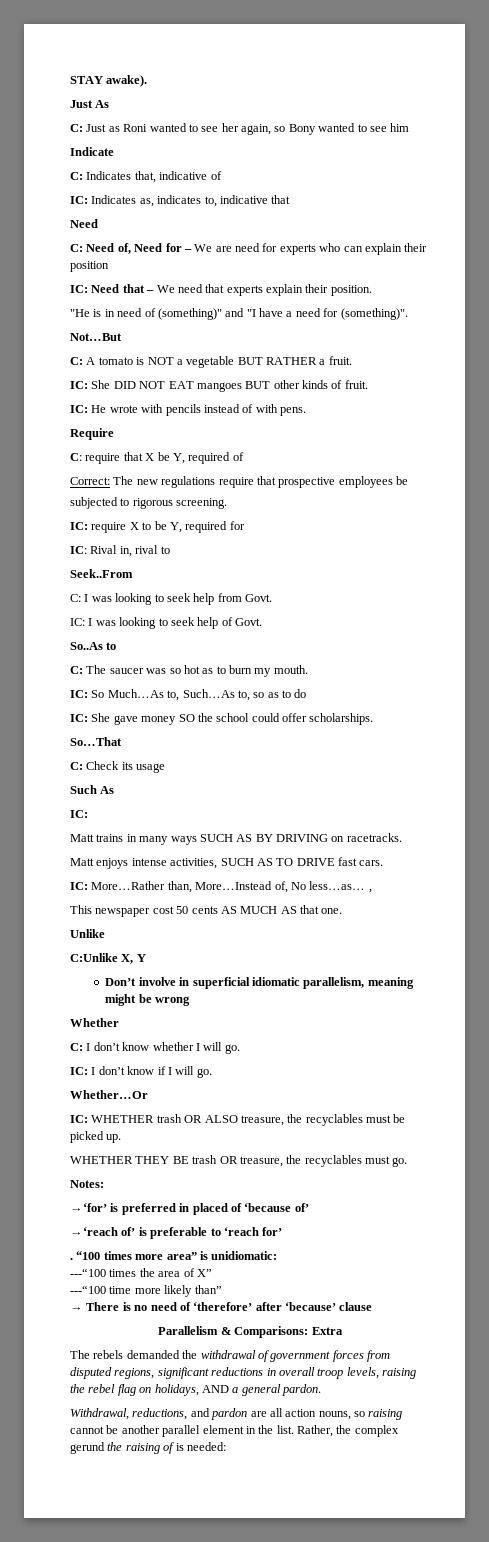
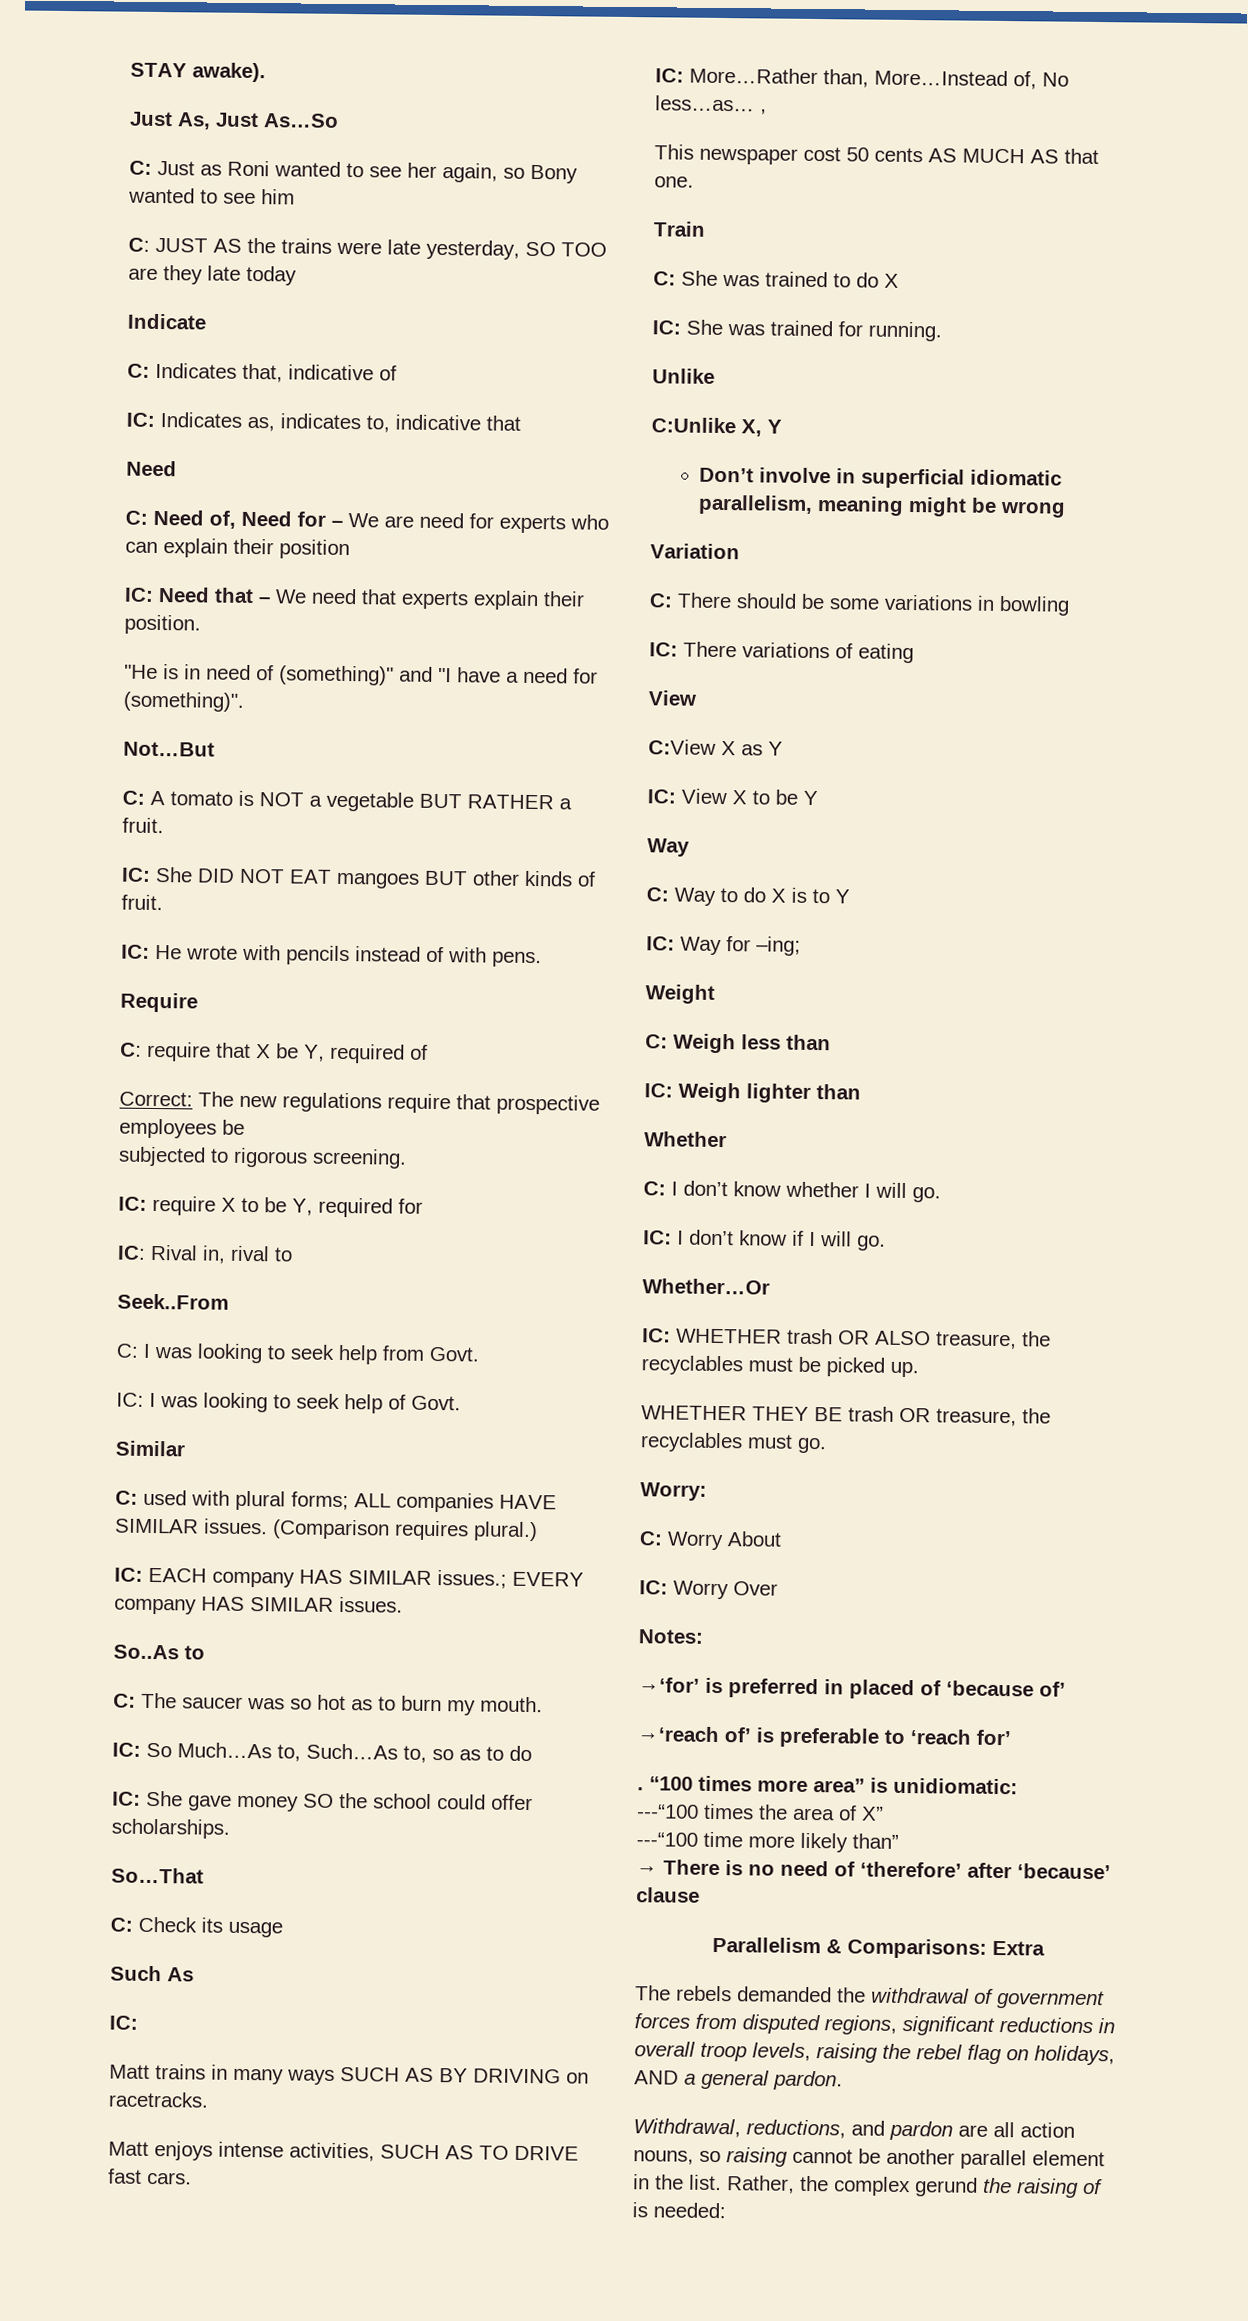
- Just As
+ Just As, Just As…So
+ C: JUST AS the trains were late yesterday, SO TOO are they late today
+ Similar
+ C: used with plural forms; ALL companies HAVE SIMILAR issues. (Comparison requires plural.)
+ IC: EACH company HAS SIMILAR issues.; EVERY company HAS SIMILAR issues.
+ Train
+ C: She was trained to do X
+ IC: She was trained for running.
+ Variation
+ C: There should be some variations in bowling
+ IC: There variations of eating
+ View
+ C:View X as Y
+ IC: View X to be Y
+ Way
+ C: Way to do X is to Y
+ IC: Way for –ing;
+ Weight
+ C: Weigh less than
+ IC: Weigh lighter than
+ Worry:
+ C: Worry About
+ IC: Worry Over

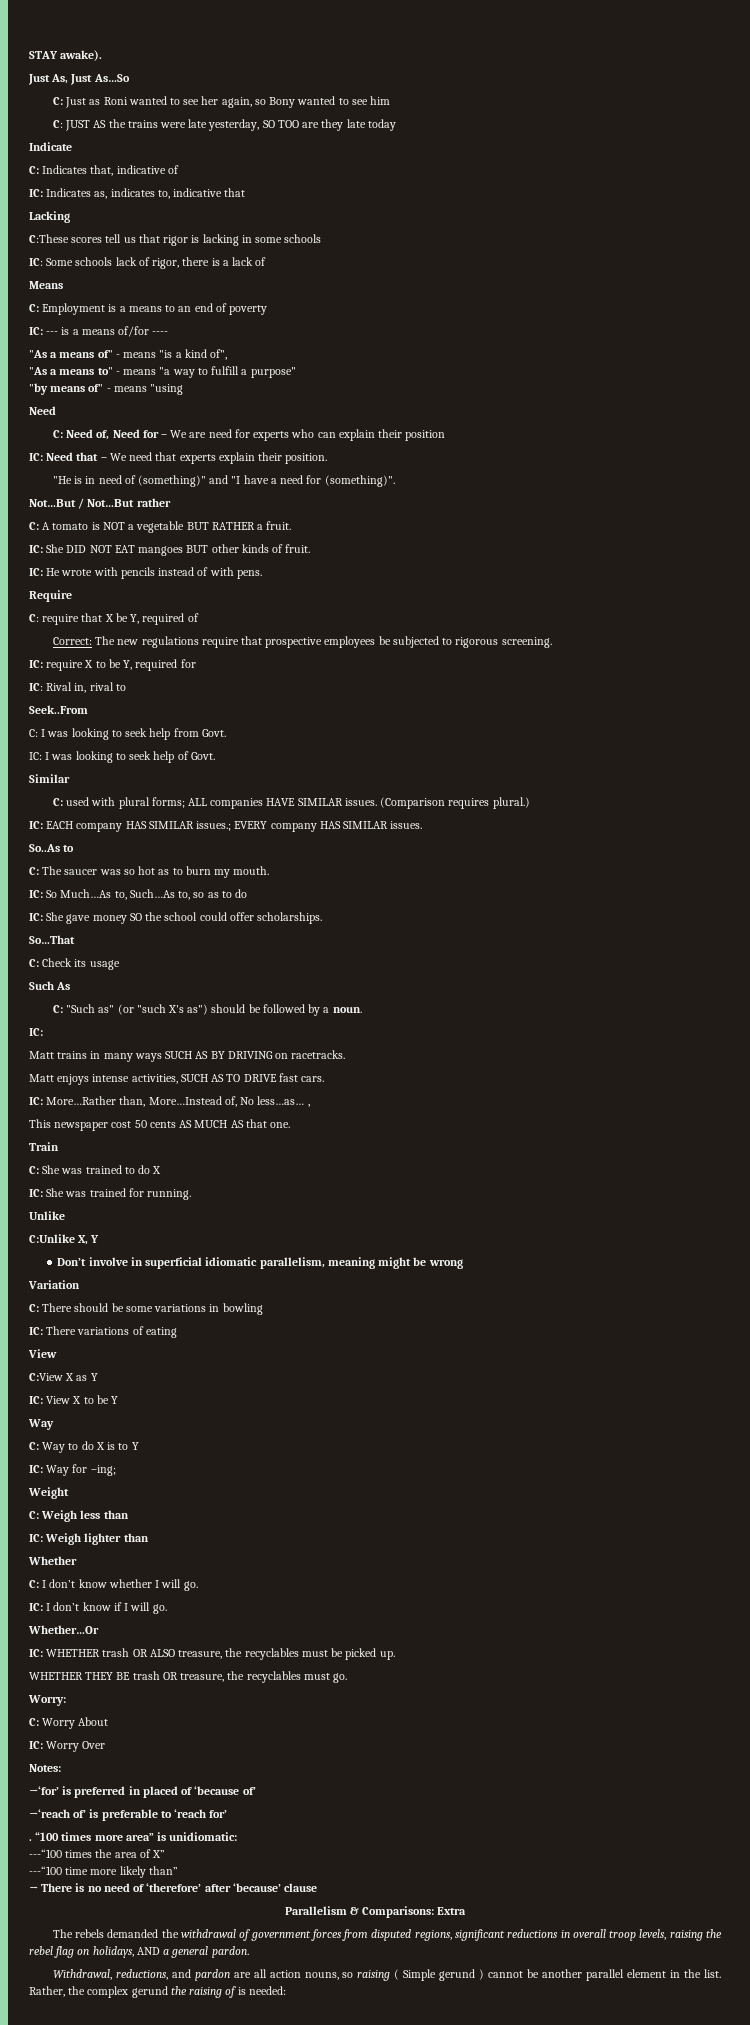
+ Lacking
+ C:These scores tell us that rigor is lacking in some schools
+ IC: Some schools lack of rigor, there is a lack of
+ Means
+ C: Employment is a means to an end of poverty
+ IC: --- is a means of/for ----
+ "As a means of" - means "is a kind of",
+ "As a means to" - means "a way to fulfill a purpose"
+ "by means of" - means "using
- Not…But
+ Not…But / Not…But rather
- Correct: The new regulations require that prospective employees be
- subjected to rigorous screening.
+ Correct: The new regulations require that prospective employees be subjected to rigorous screening.
+ C: "Such as" (or "such X's as") should be followed by a noun.
- Withdrawal, reductions, and pardon are all action nouns, so raising cannot be another parallel element in the list.
+ Withdrawal, reductions, and pardon are all action nouns, so raising ( Simple gerund ) cannot be another parallel element in the list.

